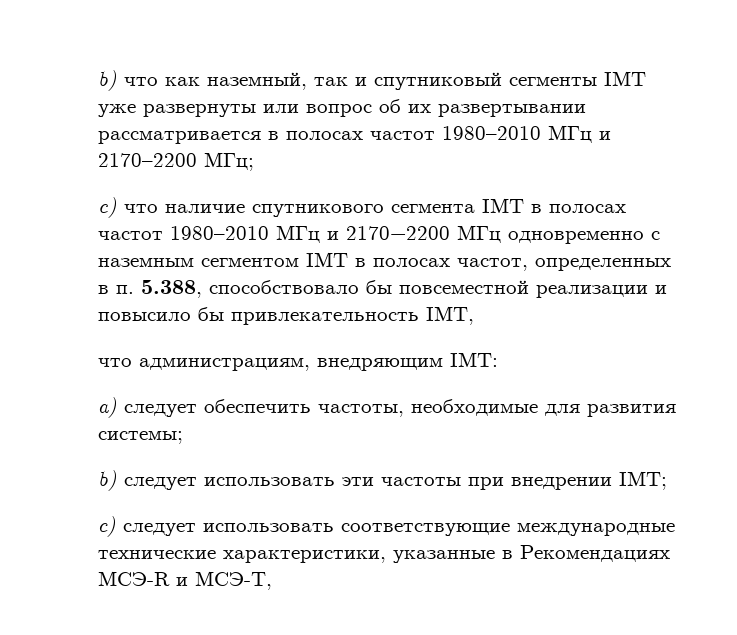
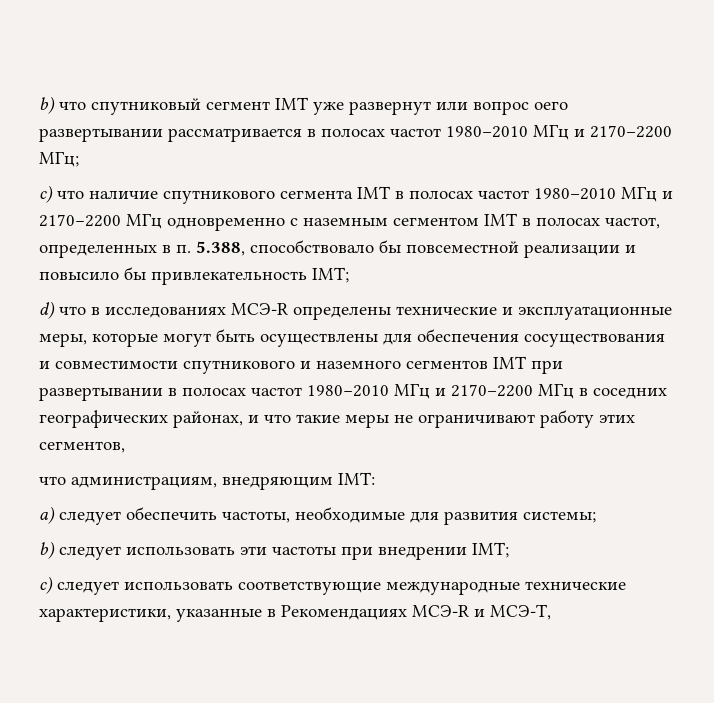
- b) что как наземный, так и спутниковый сегменты IMT уже развернуты или вопрос об их развертывании рассматривается в полосах частот 1980–2010 МГц и 2170–2200 МГц;
+ b) что спутниковый сегмент IMT уже развернут или вопрос оего развертывании рассматривается в полосах частот 1980–2010 МГц и 2170–2200 МГц;
- c) что наличие спутникового сегмента IMT в полосах частот 1980–2010 МГц и 2170−2200 МГц одновременно с наземным сегментом IMT в полосах частот, определенных в п. 5.388, способствовало бы повсеместной реализации и повысило бы привлекательность IMT,
+ c) что наличие спутникового сегмента IMT в полосах частот 1980–2010 МГц и 2170−2200 МГц одновременно с наземным сегментом IMT в полосах частот, определенных в п. 5.388, способствовало бы повсеместной реализации и повысило бы привлекательность IMT;
+ d) что в исследованиях МСЭ-R определены технические и эксплуатационные меры, которые могут быть осуществлены для обеспечения сосуществования и совместимости спутникового и наземного сегментов IMT при развертывании в полосах частот 1980−2010 МГц и 2170–2200 МГц в соседних географических районах, и что такие меры не ограничивают работу этих сегментов,

